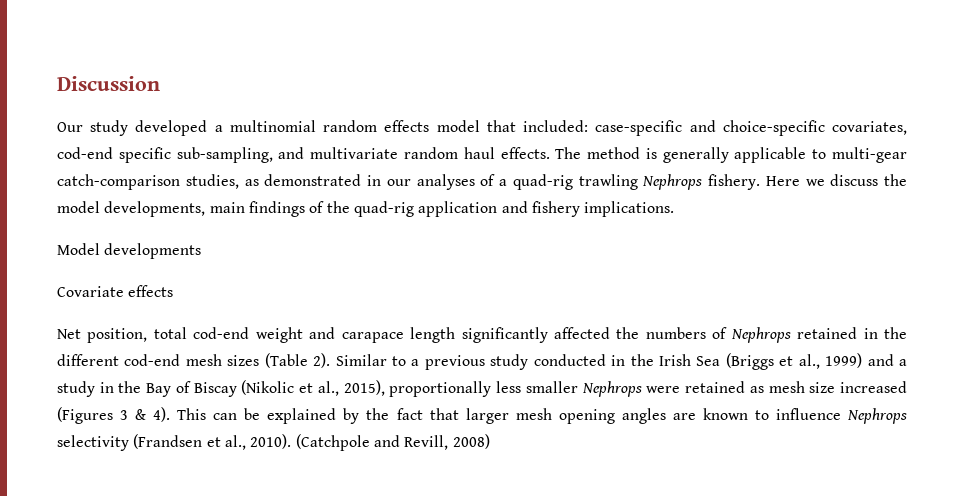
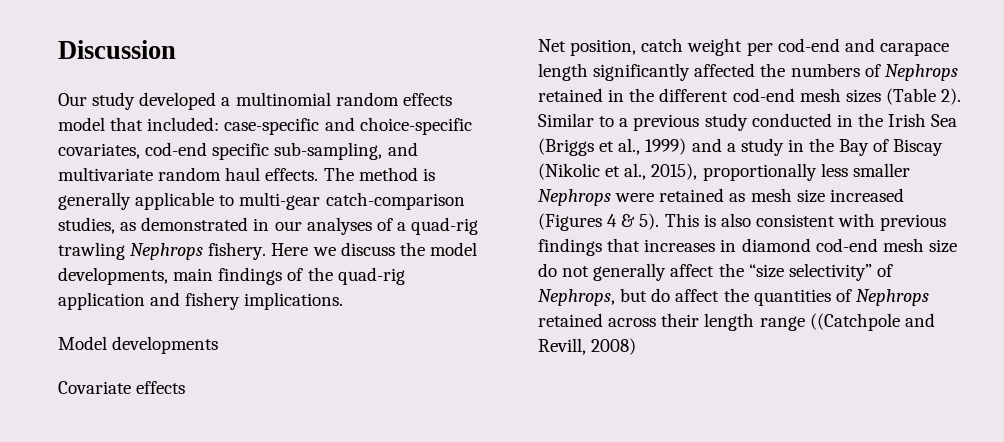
- Net position, total cod-end weight and carapace length significantly affected the numbers of Nephrops retained in the different cod-end mesh sizes (Table 2).
+ Net position, catch weight per cod-end and carapace length significantly affected the numbers of Nephrops retained in the different cod-end mesh sizes (Table 2).
- Similar to a previous study conducted in the Irish Sea (Briggs et al., 1999) and a study in the Bay of Biscay (Nikolic et al., 2015), proportionally less smaller Nephrops were retained as mesh size increased (Figures 3 & 4). This can be explained by the fact that larger mesh opening angles are known to influence Nephrops selectivity (Frandsen et al., 2010). (Catchpole and Revill, 2008)
+ Similar to a previous study conducted in the Irish Sea (Briggs et al., 1999) and a study in the Bay of Biscay (Nikolic et al., 2015), proportionally less smaller Nephrops were retained as mesh size increased (Figures 4 & 5). This is also consistent with previous findings that increases in diamond cod-end mesh size do not generally affect the “size selectivity” of Nephrops, but do affect the quantities of Nephrops retained across their length range ((Catchpole and Revill, 2008)

